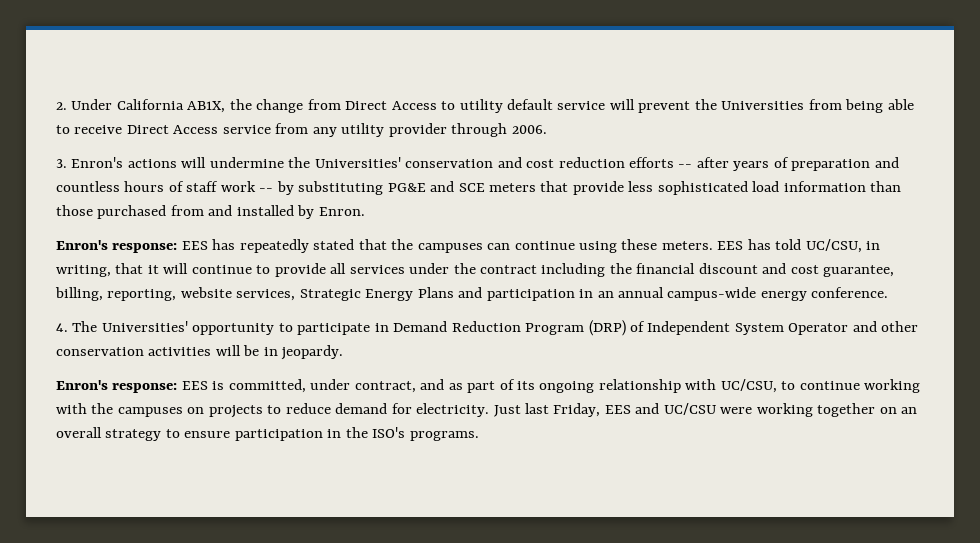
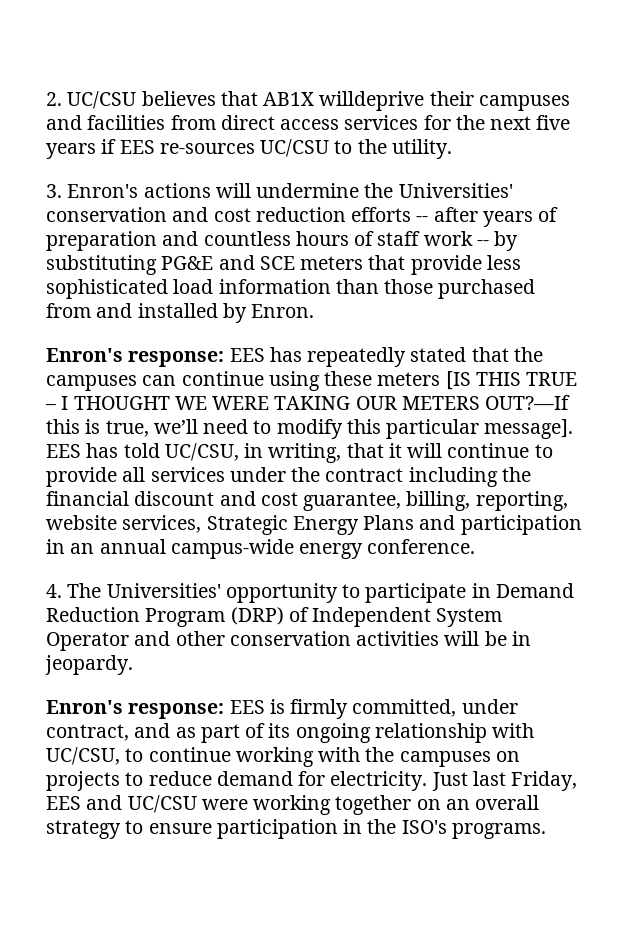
- 2. Under California AB1X, the change from Direct Access to utility default service will prevent the Universities from being able to receive Direct Access service from any utility provider through 2006.
+ 2. UC/CSU believes that AB1X willdeprive their campuses and facilities from direct access services for the next five years if EES re-sources UC/CSU to the utility.
- Enron's response: EES has repeatedly stated that the campuses can continue using these meters.
+ Enron's response: EES has repeatedly stated that the campuses can continue using these meters [IS THIS TRUE – I THOUGHT WE WERE TAKING OUR METERS OUT?—If this is true, we’ll need to modify this particular message].
- Enron's response: EES is committed, under contract, and as part of its ongoing relationship with UC/CSU, to continue working with the campuses on projects to reduce demand for electricity.
+ Enron's response: EES is firmly committed, under contract, and as part of its ongoing relationship with UC/CSU, to continue working with the campuses on projects to reduce demand for electricity.

